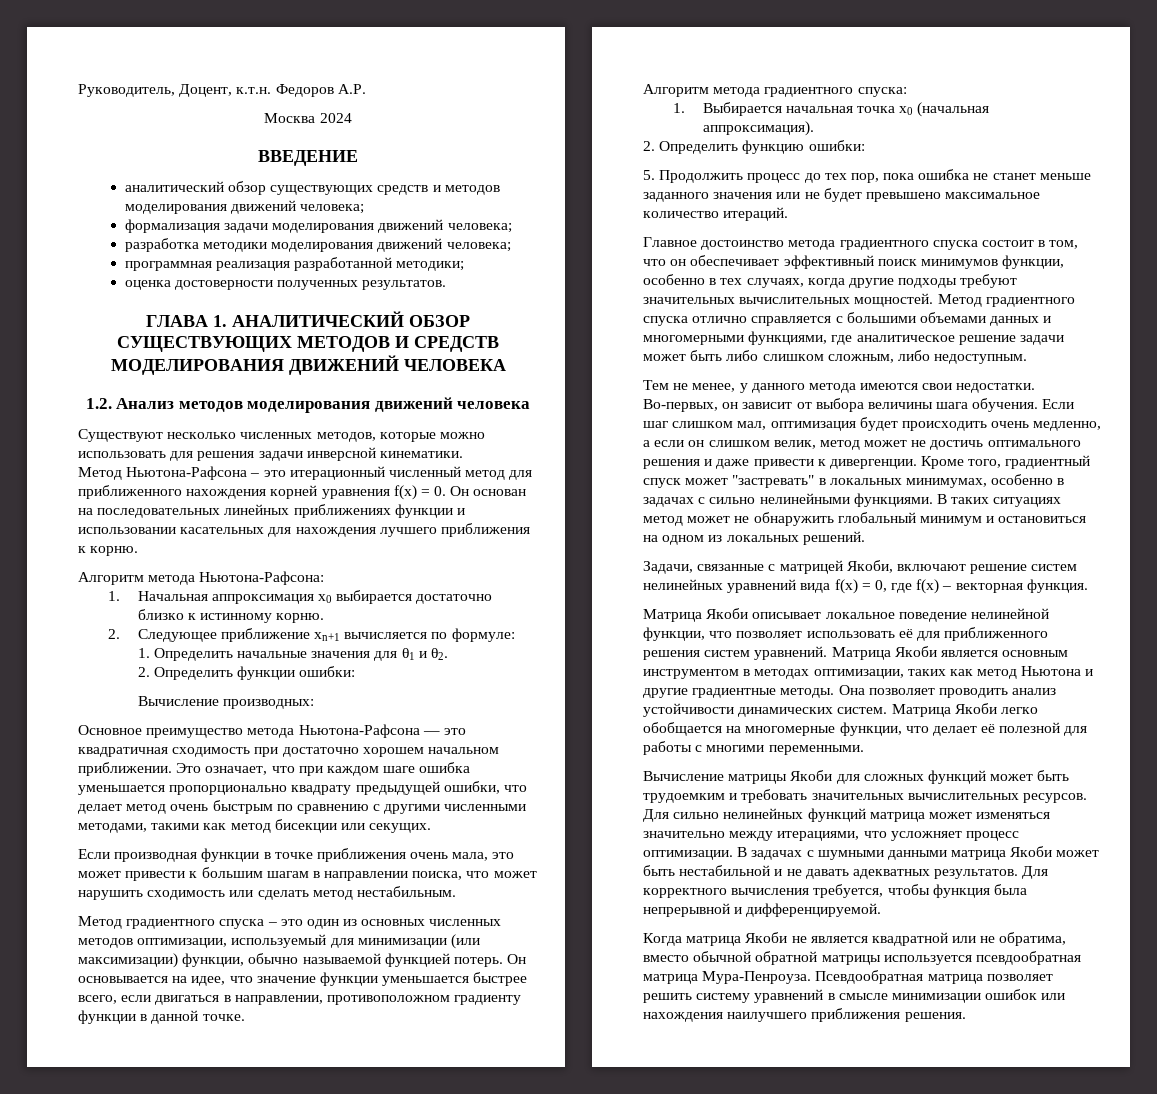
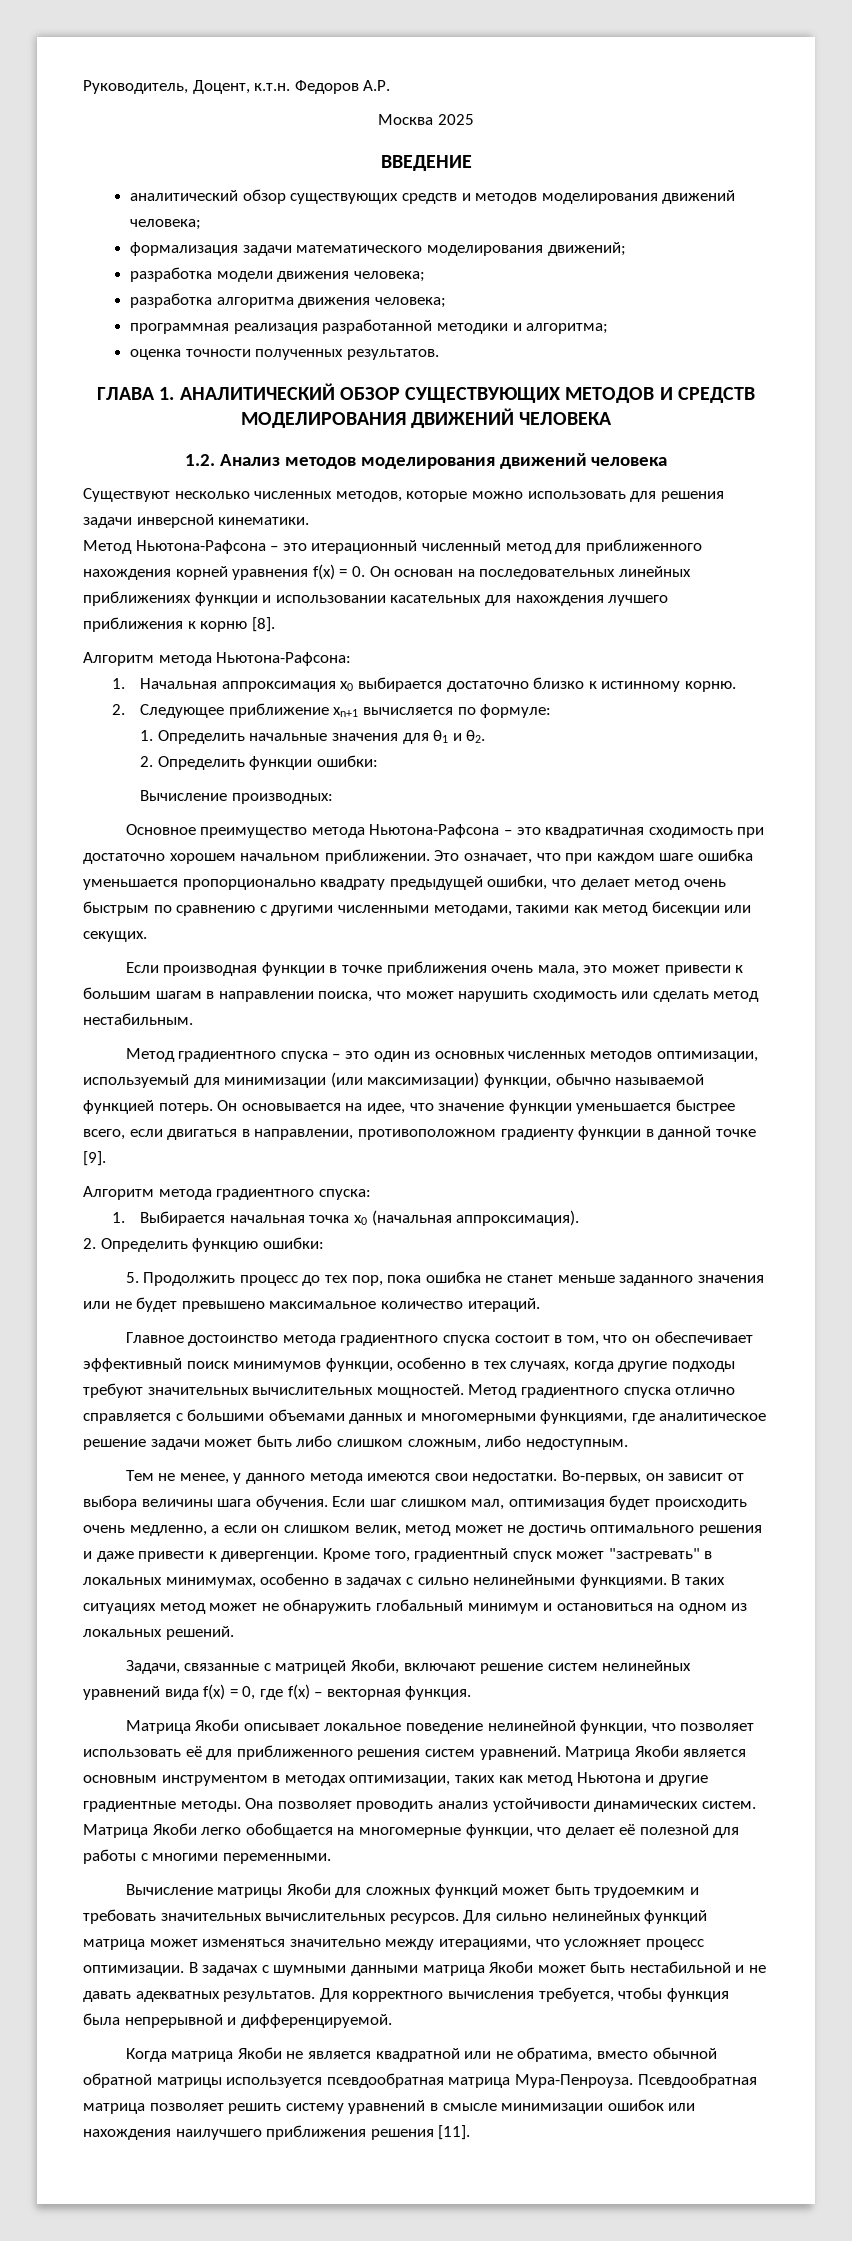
- Москва 2024
+ Москва 2025
- формализация задачи моделирования движений человека;
+ формализация задачи математического моделирования движений;
+ разработка модели движения человека;
- разработка методики моделирования движений человека;
+ разработка алгоритма движения человека;
- программная реализация разработанной методики;
+ программная реализация разработанной методики и алгоритма;
- оценка достоверности полученных результатов.
+ оценка точности полученных результатов.
- Метод Ньютона-Рафсона – это итерационный численный метод для приближенного нахождения корней уравнения f(x) = 0. Он основан на последовательных линейных приближениях функции и использовании касательных для нахождения лучшего приближения к корню.
+ Метод Ньютона-Рафсона – это итерационный численный метод для приближенного нахождения корней уравнения f(x) = 0. Он основан на последовательных линейных приближениях функции и использовании касательных для нахождения лучшего приближения к корню [8].
- Основное преимущество метода Ньютона-Рафсона — это квадратичная сходимость при достаточно хорошем начальном приближении.
+ Основное преимущество метода Ньютона-Рафсона – это квадратичная сходимость при достаточно хорошем начальном приближении.
- Он основывается на идее, что значение функции уменьшается быстрее всего, если двигаться в направлении, противоположном градиенту функции в данной точке.
+ Он основывается на идее, что значение функции уменьшается быстрее всего, если двигаться в направлении, противоположном градиенту функции в данной точке [9].
- Псевдообратная матрица позволяет решить систему уравнений в смысле минимизации ошибок или нахождения наилучшего приближения решения.
+ Псевдообратная матрица позволяет решить систему уравнений в смысле минимизации ошибок или нахождения наилучшего приближения решения [11].

